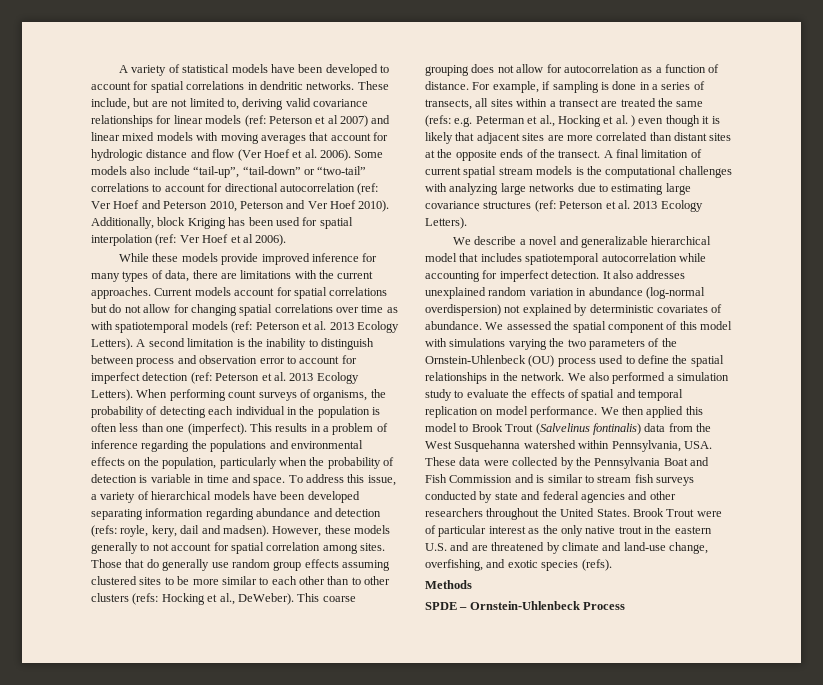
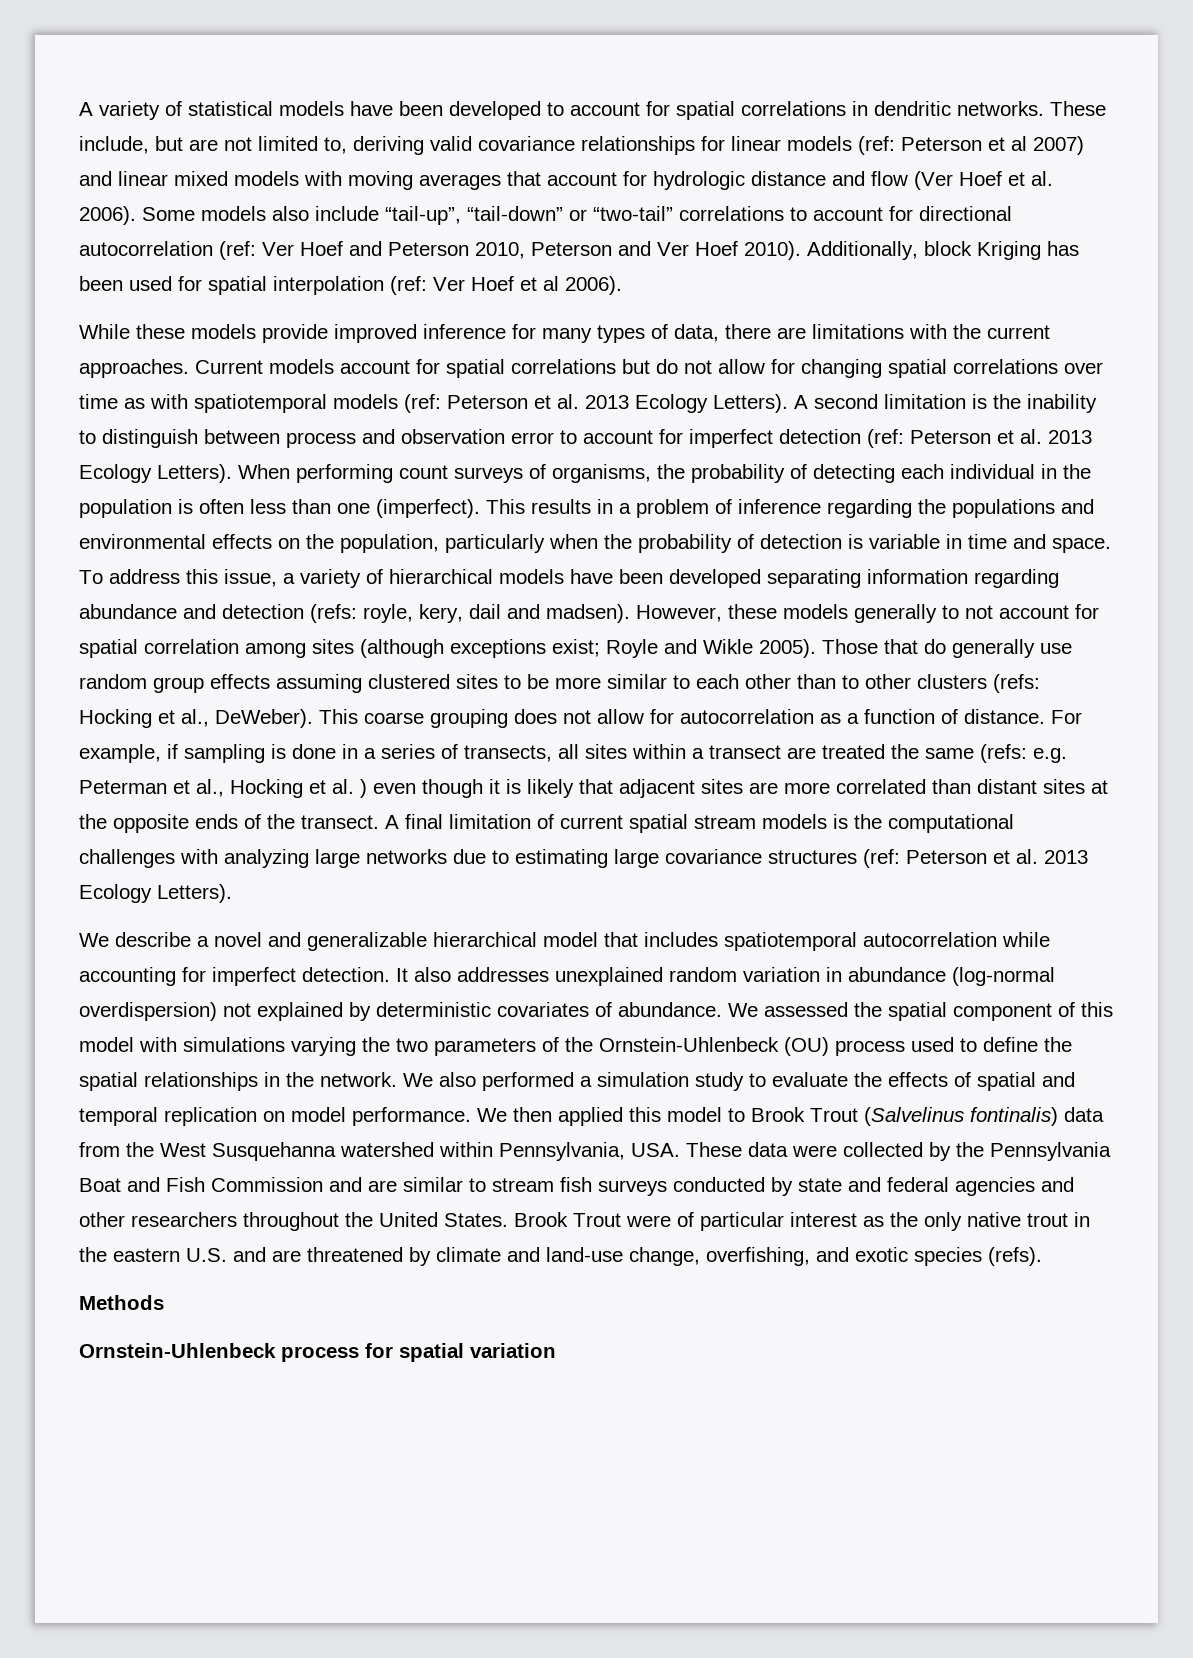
- However, these models generally to not account for spatial correlation among sites.
+ However, these models generally to not account for spatial correlation among sites (although exceptions exist; Royle and Wikle 2005).
- We then applied this model to Brook Trout (Salvelinus fontinalis) data from the West Susquehanna watershed within Pennsylvania, USA. These data were collected by the Pennsylvania Boat and Fish Commission and is similar to stream fish surveys conducted by state and federal agencies and other researchers throughout the United States.
+ We then applied this model to Brook Trout (Salvelinus fontinalis) data from the West Susquehanna watershed within Pennsylvania, USA. These data were collected by the Pennsylvania Boat and Fish Commission and are similar to stream fish surveys conducted by state and federal agencies and other researchers throughout the United States.
- SPDE – Ornstein-Uhlenbeck Process
+ Ornstein-Uhlenbeck process for spatial variation

